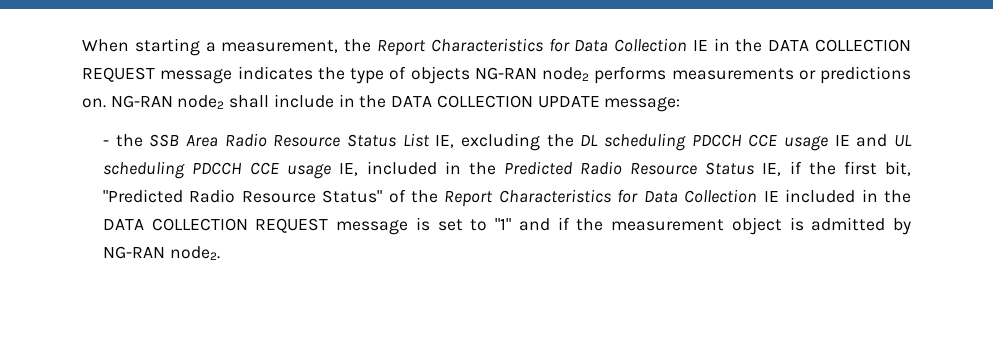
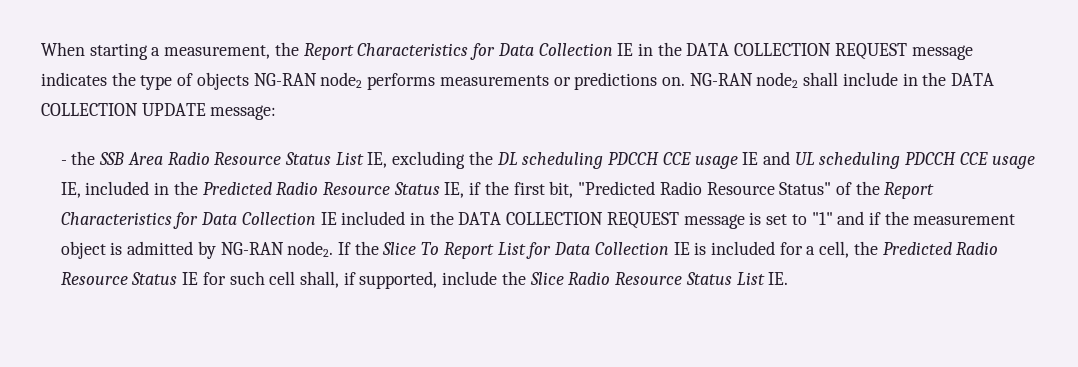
+ If the Slice To Report List for Data Collection IE is included for a cell, the Predicted Radio Resource Status IE for such cell shall, if supported, include the Slice Radio Resource Status List IE.

